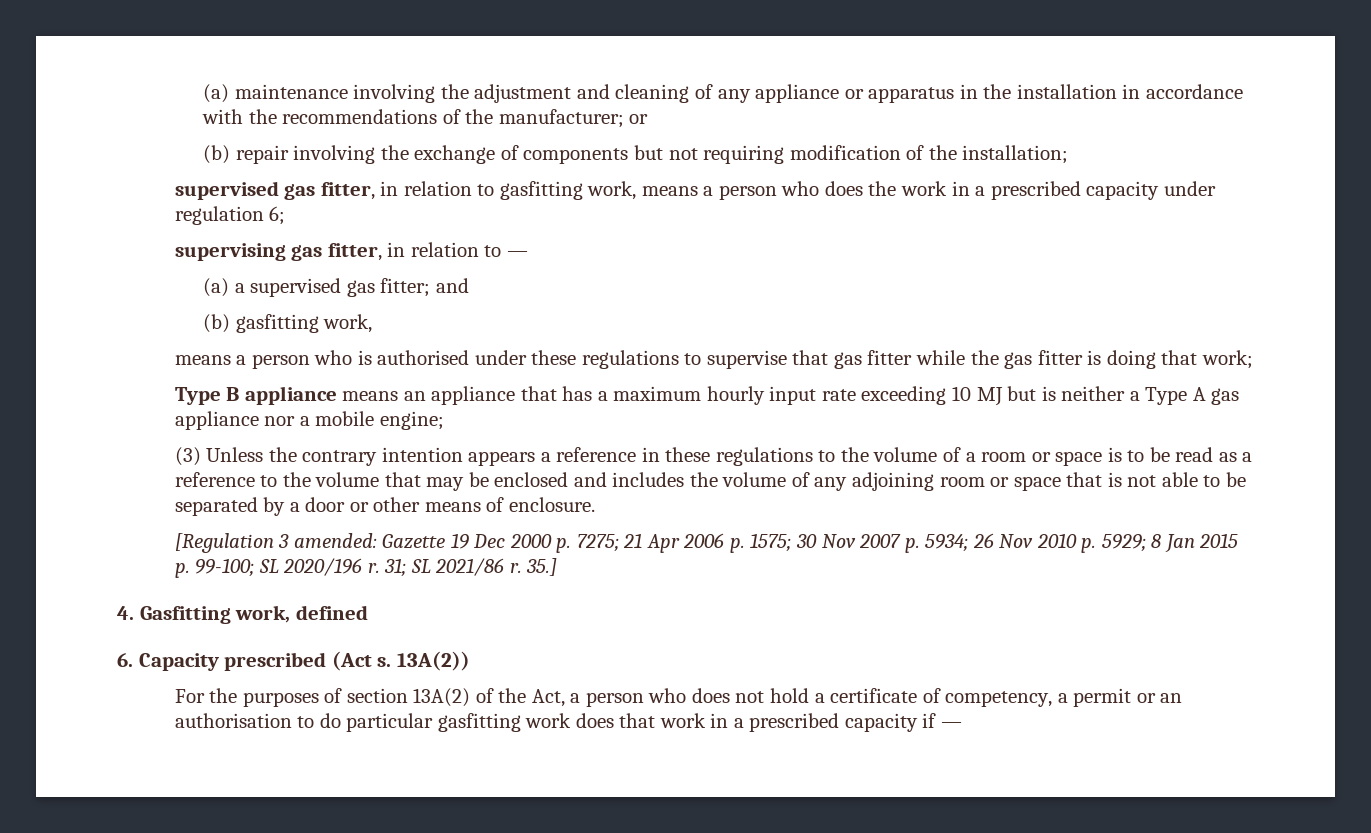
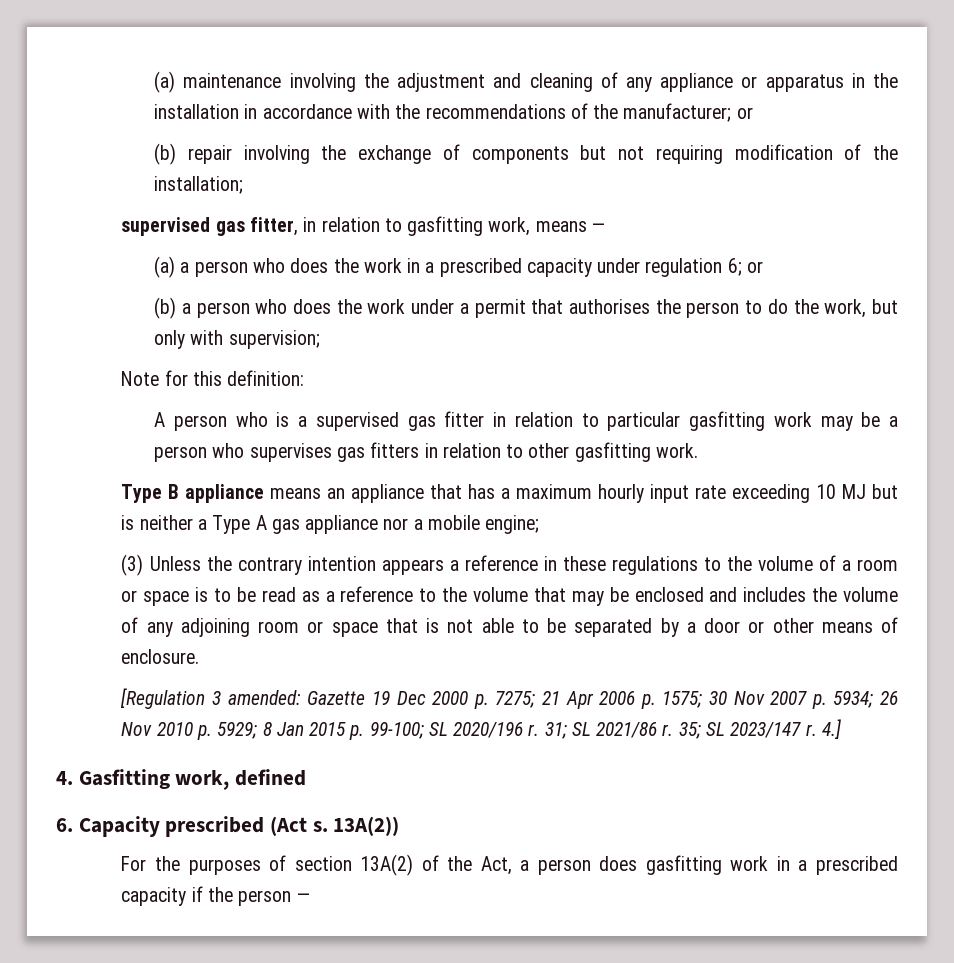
- supervised gas fitter, in relation to gasfitting work, means a person who does the work in a prescribed capacity under regulation 6;
- supervising gas fitter, in relation to —
- (a) a supervised gas fitter; and
- (b) gasfitting work,
- means a person who is authorised under these regulations to supervise that gas fitter while the gas fitter is doing that work;
+ supervised gas fitter, in relation to gasfitting work, means —
+ (a) a person who does the work in a prescribed capacity under regulation 6; or
+ (b) a person who does the work under a permit that authorises the person to do the work, but only with supervision;
+ Note for this definition:
+ A person who is a supervised gas fitter in relation to particular gasfitting work may be a person who supervises gas fitters in relation to other gasfitting work.
- 35.]
+ 35; SL 2023/147 r. 4.]
- For the purposes of section 13A(2) of the Act, a person who does not hold a certificate of competency, a permit or an authorisation to do particular gasfitting work does that work in a prescribed capacity if —
+ For the purposes of section 13A(2) of the Act, a person does gasfitting work in a prescribed capacity if the person —

